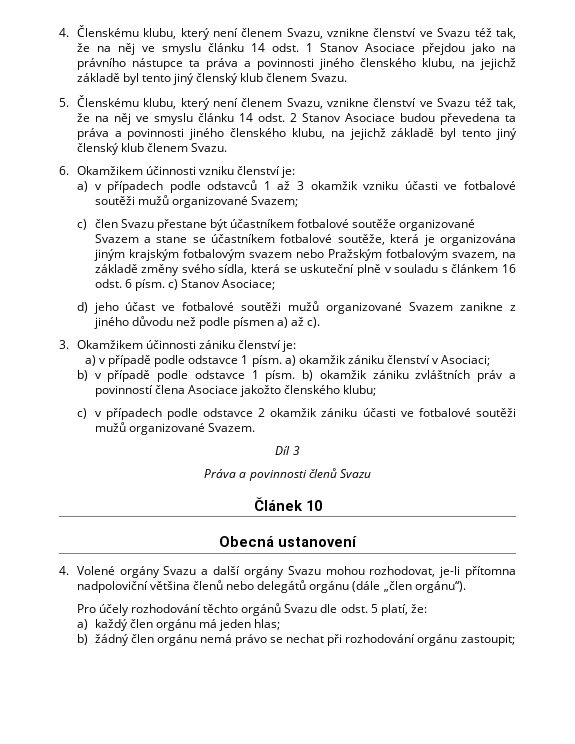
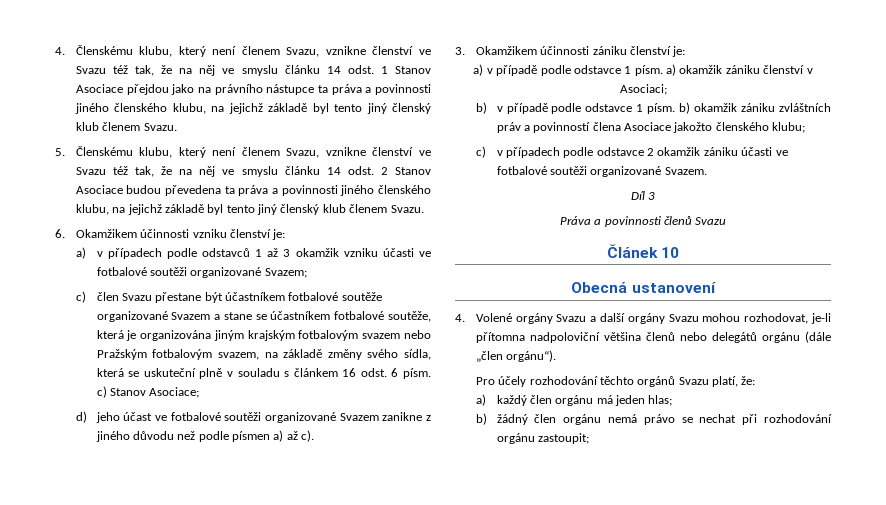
- a) v případech podle odstavců 1 až 3 okamžik vzniku účasti ve fotbalové soutěži mužů organizované Svazem;
+ a) v případech podle odstavců 1 až 3 okamžik vzniku účasti ve fotbalové soutěži organizované Svazem;
- d) jeho účast ve fotbalové soutěži mužů organizované Svazem zanikne z jiného důvodu než podle písmen a) až c).
+ d) jeho účast ve fotbalové soutěži organizované Svazem zanikne z jiného důvodu než podle písmen a) až c).
- c) v případech podle odstavce 2 okamžik zániku účasti ve fotbalové soutěži mužů organizované Svazem.
+ c) v případech podle odstavce 2 okamžik zániku účasti ve fotbalové soutěži organizované Svazem.
- Pro účely rozhodování těchto orgánů Svazu dle odst. 5 platí, že:
+ Pro účely rozhodování těchto orgánů Svazu platí, že:

